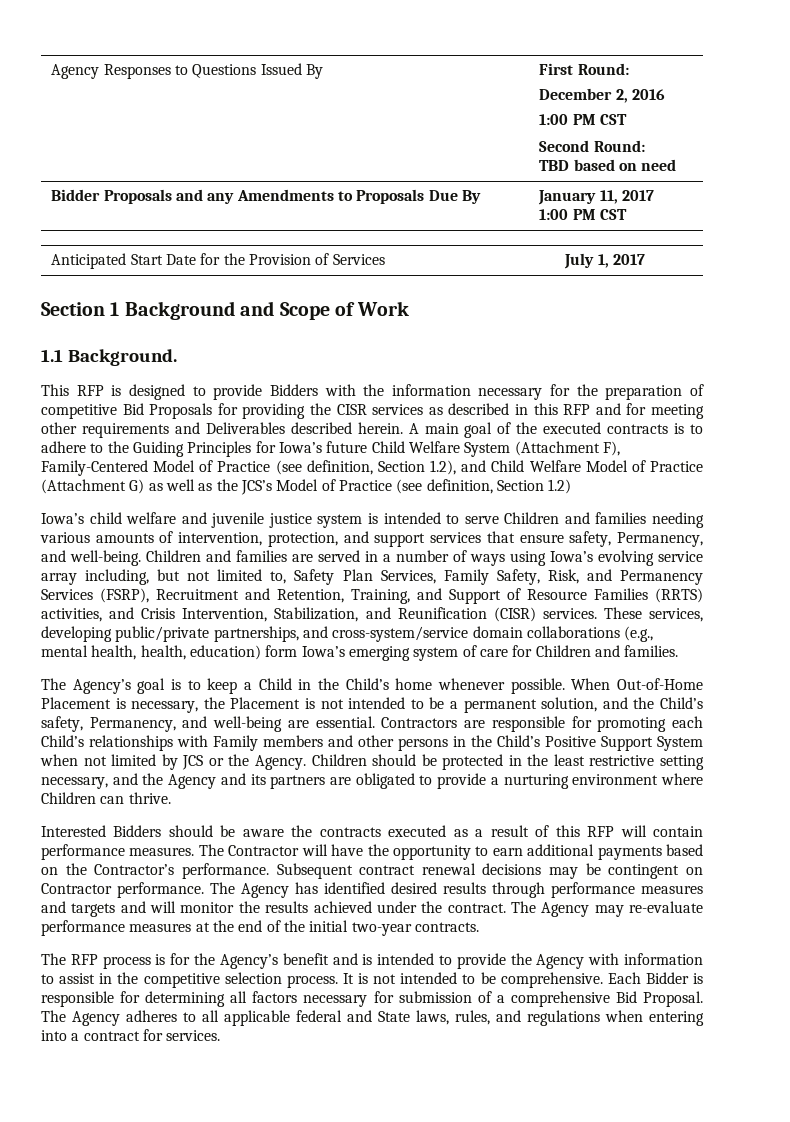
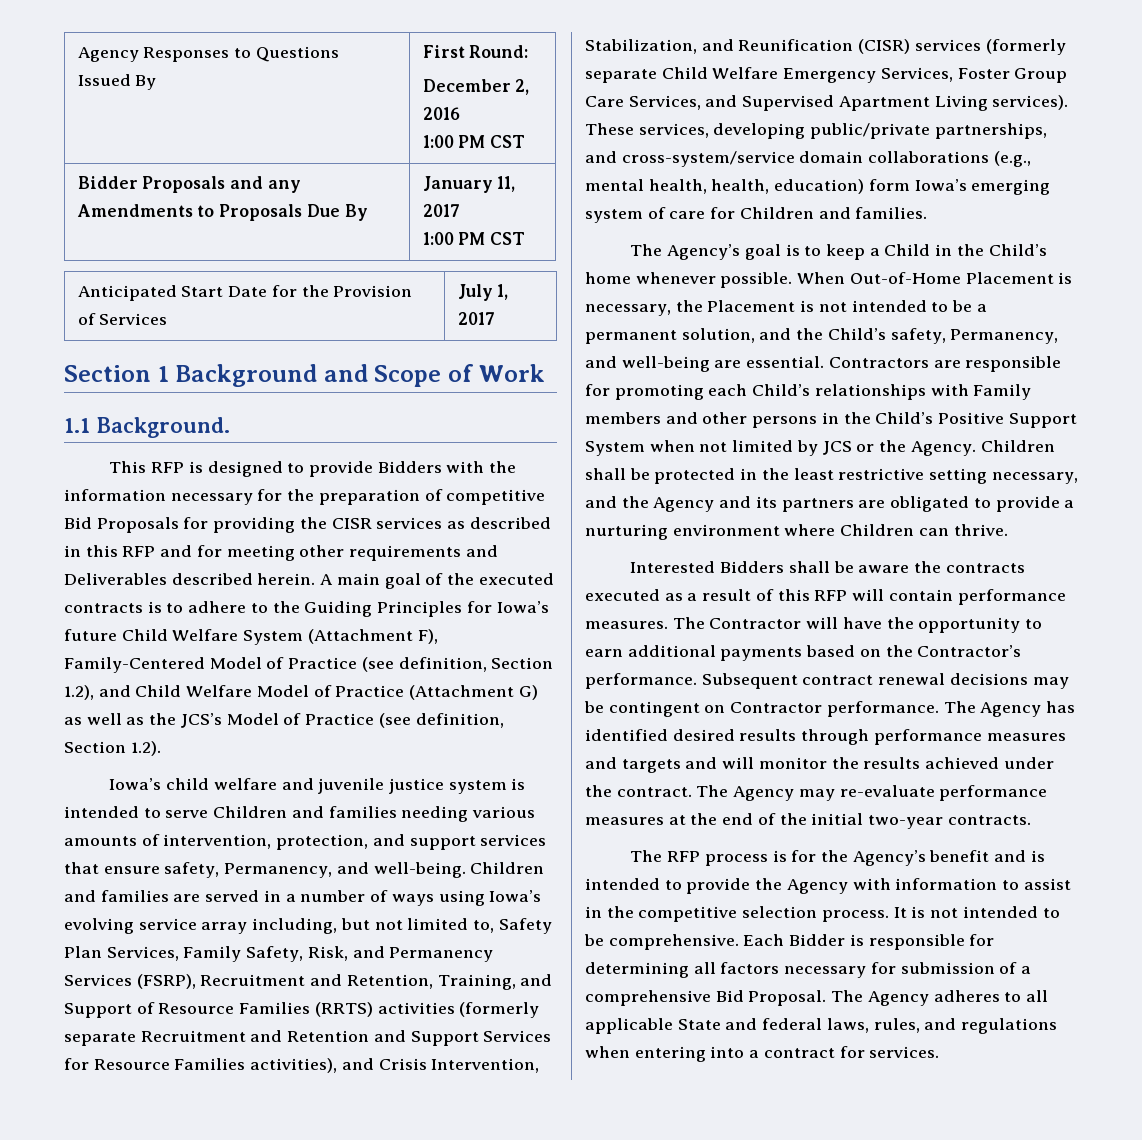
  Agency Responses to Questions Issued By | First Round:
  December 2, 2016
  1:00 PM CST
- Second Round:
- TBD based on need
- A main goal of the executed contracts is to adhere to the Guiding Principles for Iowa’s future Child Welfare System (Attachment F), Family-Centered Model of Practice (see definition, Section 1.2), and Child Welfare Model of Practice (Attachment G) as well as the JCS’s Model of Practice (see definition, Section 1.2)
+ A main goal of the executed contracts is to adhere to the Guiding Principles for Iowa’s future Child Welfare System (Attachment F), Family-Centered Model of Practice (see definition, Section 1.2), and Child Welfare Model of Practice (Attachment G) as well as the JCS’s Model of Practice (see definition, Section 1.2).
- Children and families are served in a number of ways using Iowa’s evolving service array including, but not limited to, Safety Plan Services, Family Safety, Risk, and Permanency Services (FSRP), Recruitment and Retention, Training, and Support of Resource Families (RRTS) activities, and Crisis Intervention, Stabilization, and Reunification (CISR) services.
+ Children and families are served in a number of ways using Iowa’s evolving service array including, but not limited to, Safety Plan Services, Family Safety, Risk, and Permanency Services (FSRP), Recruitment and Retention, Training, and Support of Resource Families (RRTS) activities (formerly separate Recruitment and Retention and Support Services for Resource Families activities), and Crisis Intervention, Stabilization, and Reunification (CISR) services (formerly separate Child Welfare Emergency Services, Foster Group Care Services, and Supervised Apartment Living services).
- Children should be protected in the least restrictive setting necessary, and the Agency and its partners are obligated to provide a nurturing environment where Children can thrive.
+ Children shall be protected in the least restrictive setting necessary, and the Agency and its partners are obligated to provide a nurturing environment where Children can thrive.
- Interested Bidders should be aware the contracts executed as a result of this RFP will contain performance measures.
+ Interested Bidders shall be aware the contracts executed as a result of this RFP will contain performance measures.
- The Agency adheres to all applicable federal and State laws, rules, and regulations when entering into a contract for services.
+ The Agency adheres to all applicable State and federal laws, rules, and regulations when entering into a contract for services.

